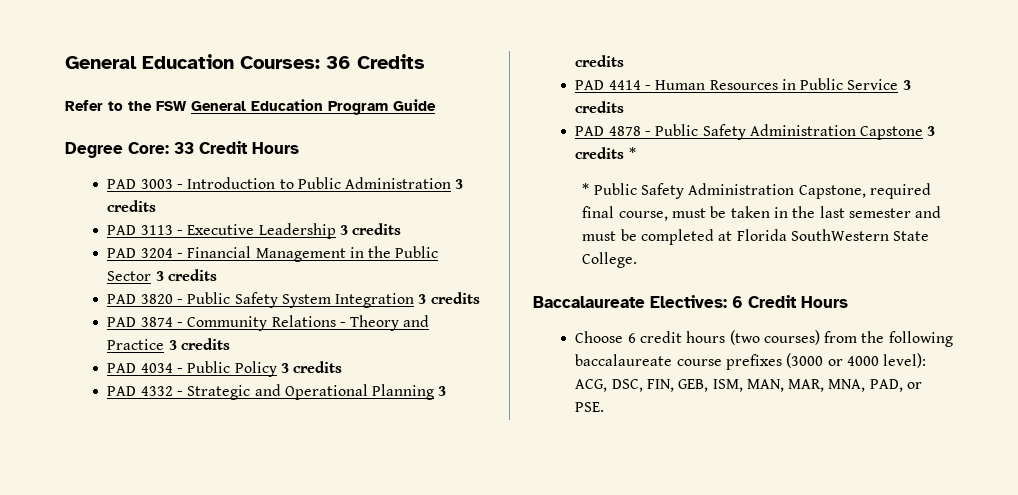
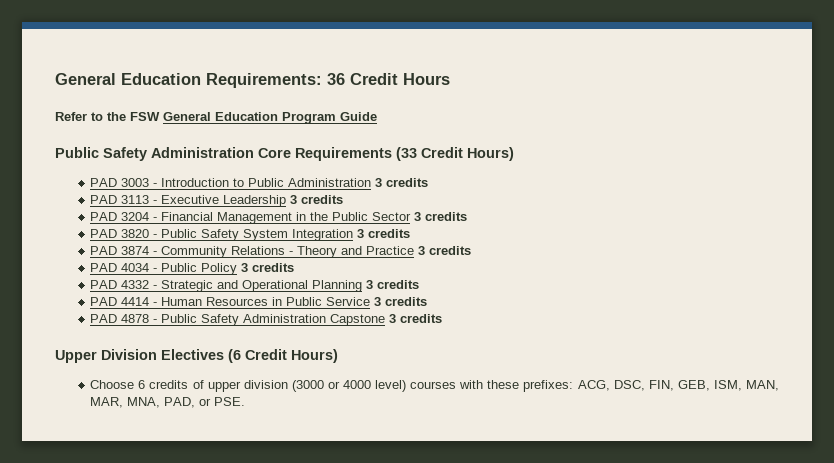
- General Education Courses: 36 Credits
+ General Education Requirements: 36 Credit Hours
- Degree Core: 33 Credit Hours
+ Public Safety Administration Core Requirements (33 Credit Hours)
- PAD 4878 - Public Safety Administration Capstone 3 credits *
- * Public Safety Administration Capstone, required final course, must be taken in the last semester and must be completed at Florida SouthWestern State College.
- Baccalaureate Electives: 6 Credit Hours
- Choose 6 credit hours (two courses) from the following baccalaureate course prefixes (3000 or 4000 level): ACG, DSC, FIN, GEB, ISM, MAN, MAR, MNA, PAD, or PSE.
+ PAD 4878 - Public Safety Administration Capstone 3 credits
+ Upper Division Electives (6 Credit Hours)
+ Choose 6 credits of upper division (3000 or 4000 level) courses with these prefixes: ACG, DSC, FIN, GEB, ISM, MAN, MAR, MNA, PAD, or PSE.

